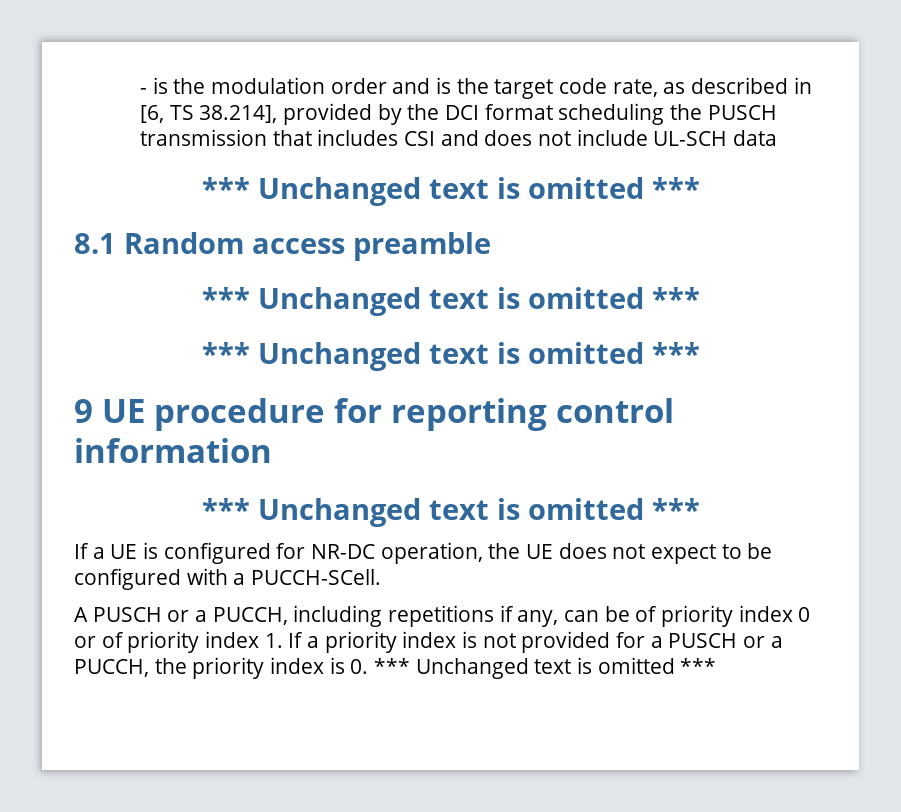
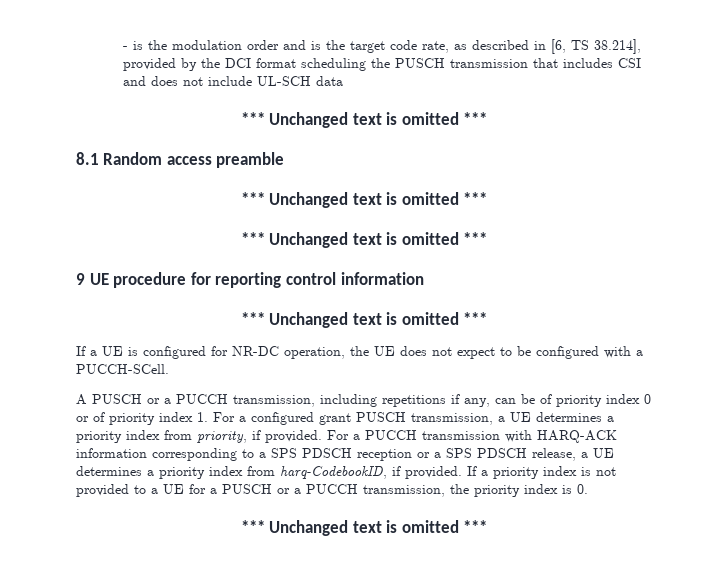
- A PUSCH or a PUCCH, including repetitions if any, can be of priority index 0 or of priority index 1. If a priority index is not provided for a PUSCH or a PUCCH, the priority index is 0. *** Unchanged text is omitted ***
+ A PUSCH or a PUCCH transmission, including repetitions if any, can be of priority index 0 or of priority index 1. For a configured grant PUSCH transmission, a UE determines a priority index from priority, if provided. For a PUCCH transmission with HARQ-ACK information corresponding to a SPS PDSCH reception or a SPS PDSCH release, a UE determines a priority index from harq-CodebookID, if provided. If a priority index is not provided to a UE for a PUSCH or a PUCCH transmission, the priority index is 0.
+ *** Unchanged text is omitted ***

